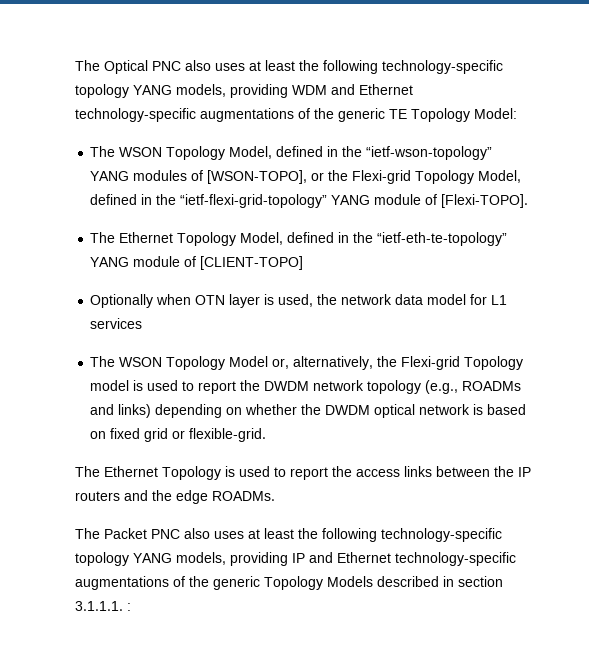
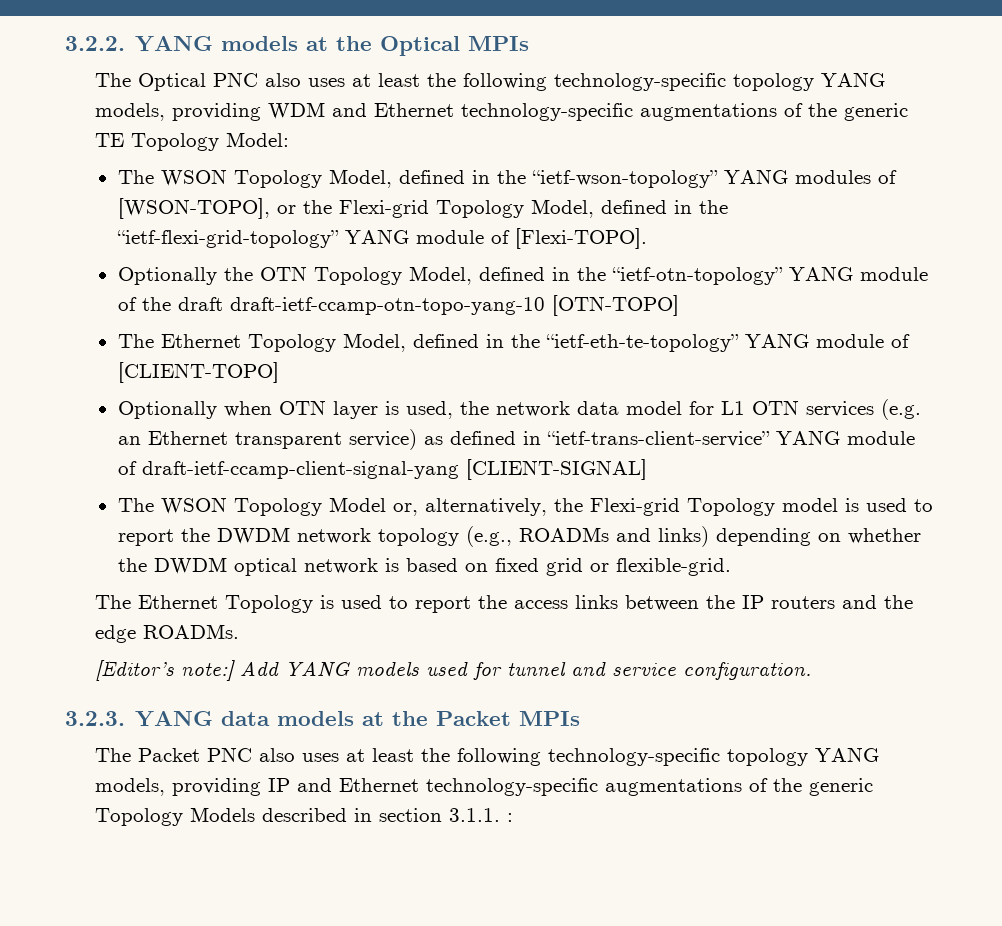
+ 3.2.2. YANG models at the Optical MPIs
+ Optionally the OTN Topology Model, defined in the “ietf-otn-topology” YANG module of the draft draft-ietf-ccamp-otn-topo-yang-10 [OTN-TOPO]
- Optionally when OTN layer is used, the network data model for L1 services
+ Optionally when OTN layer is used, the network data model for L1 OTN services (e.g. an Ethernet transparent service) as defined in “ietf-trans-client-service” YANG module of draft-ietf-ccamp-client-signal-yang [CLIENT-SIGNAL]
+ [Editor’s note:] Add YANG models used for tunnel and service configuration.
+ 3.2.3. YANG data models at the Packet MPIs
- The Packet PNC also uses at least the following technology-specific topology YANG models, providing IP and Ethernet technology-specific augmentations of the generic Topology Models described in section 3.1.1.1. :
+ The Packet PNC also uses at least the following technology-specific topology YANG models, providing IP and Ethernet technology-specific augmentations of the generic Topology Models described in section 3.1.1. :

